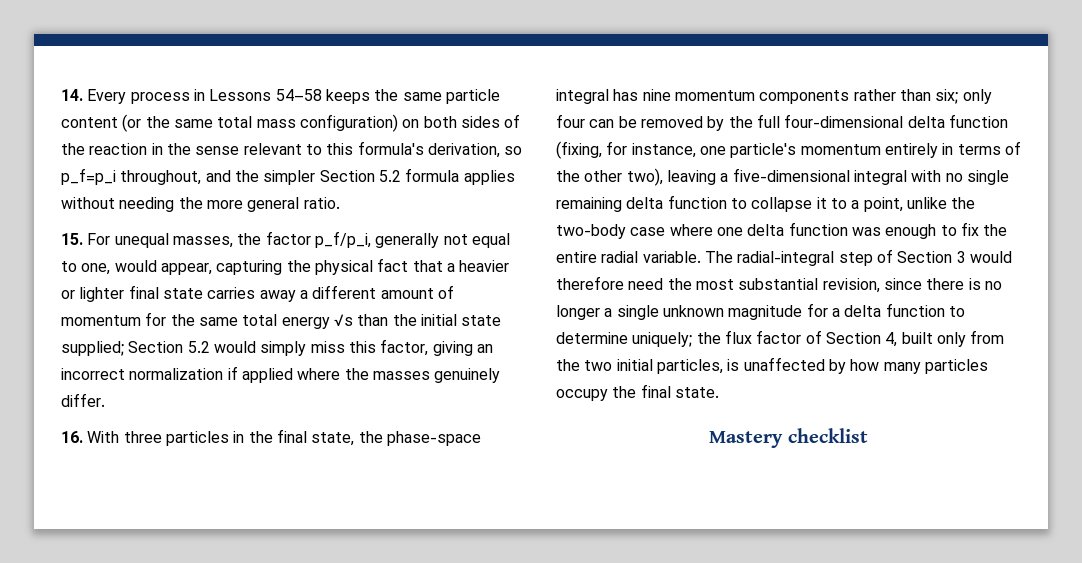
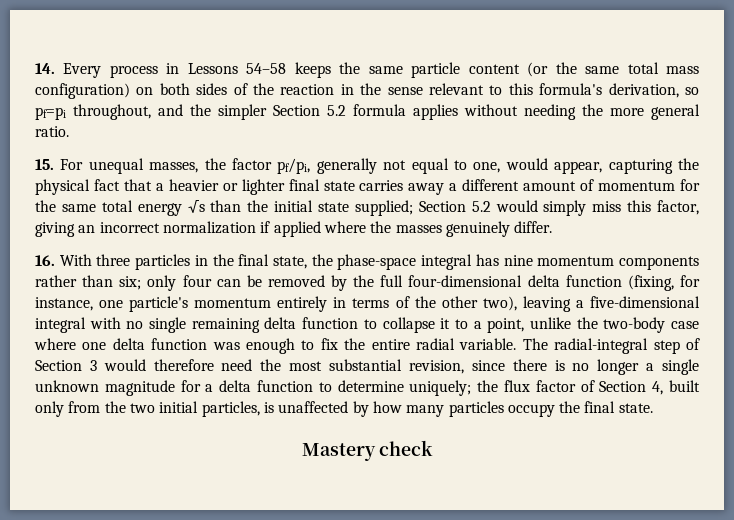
- 14. Every process in Lessons 54–58 keeps the same particle content (or the same total mass configuration) on both sides of the reaction in the sense relevant to this formula's derivation, so p_f=p_i throughout, and the simpler Section 5.2 formula applies without needing the more general ratio.
+ 14. Every process in Lessons 54–58 keeps the same particle content (or the same total mass configuration) on both sides of the reaction in the sense relevant to this formula's derivation, so pf=pi throughout, and the simpler Section 5.2 formula applies without needing the more general ratio.
- 15. For unequal masses, the factor p_f/p_i, generally not equal to one, would appear, capturing the physical fact that a heavier or lighter final state carries away a different amount of momentum for the same total energy √s than the initial state supplied; Section 5.2 would simply miss this factor, giving an incorrect normalization if applied where the masses genuinely differ.
+ 15. For unequal masses, the factor pf/pi, generally not equal to one, would appear, capturing the physical fact that a heavier or lighter final state carries away a different amount of momentum for the same total energy √s than the initial state supplied; Section 5.2 would simply miss this factor, giving an incorrect normalization if applied where the masses genuinely differ.
- Mastery checklist
+ Mastery check

